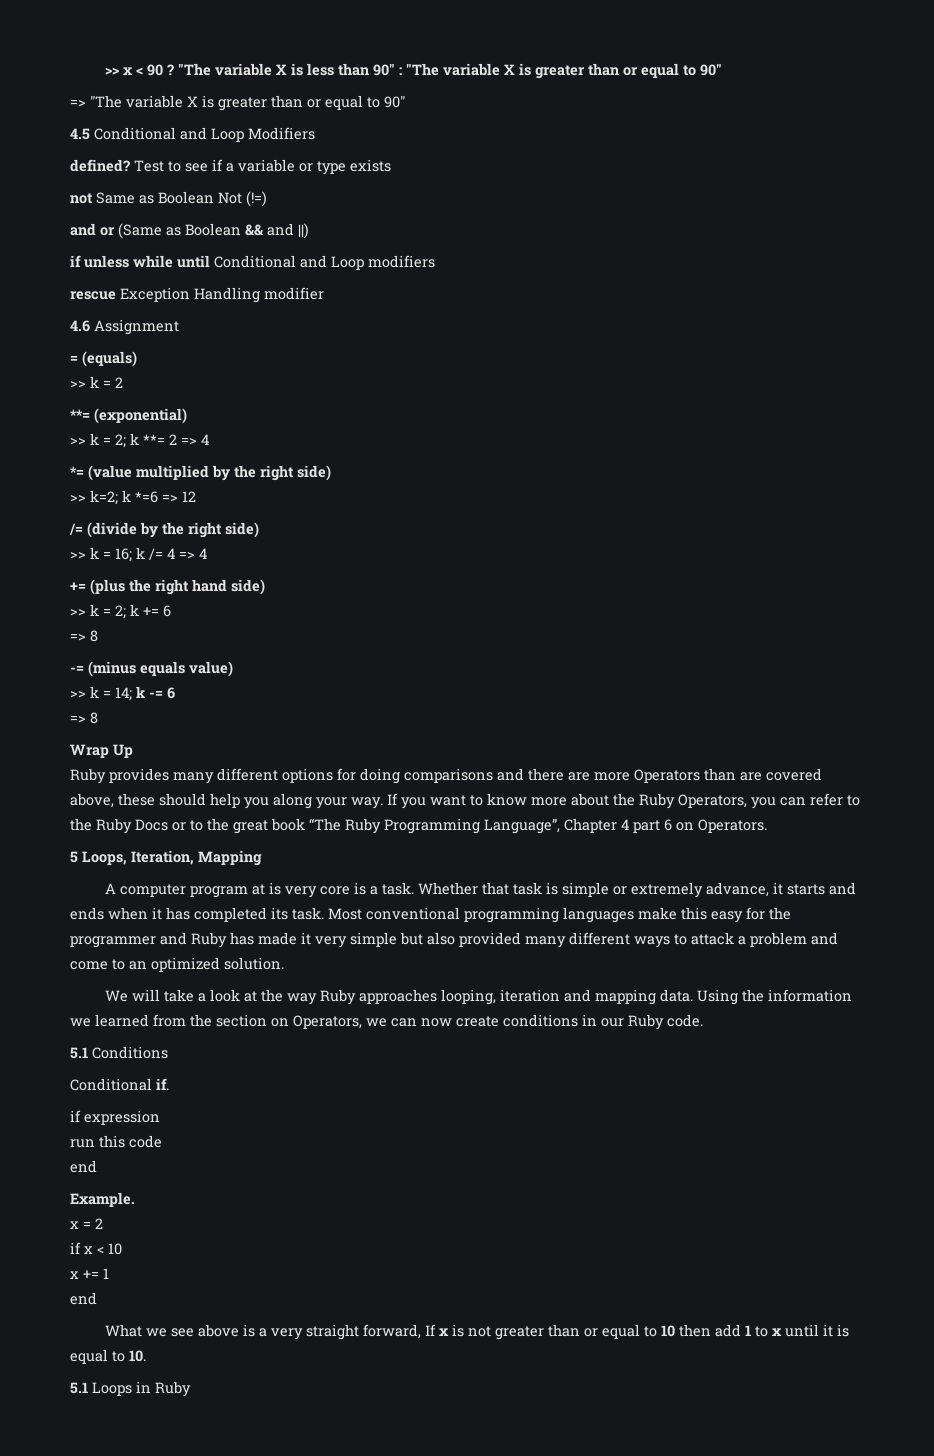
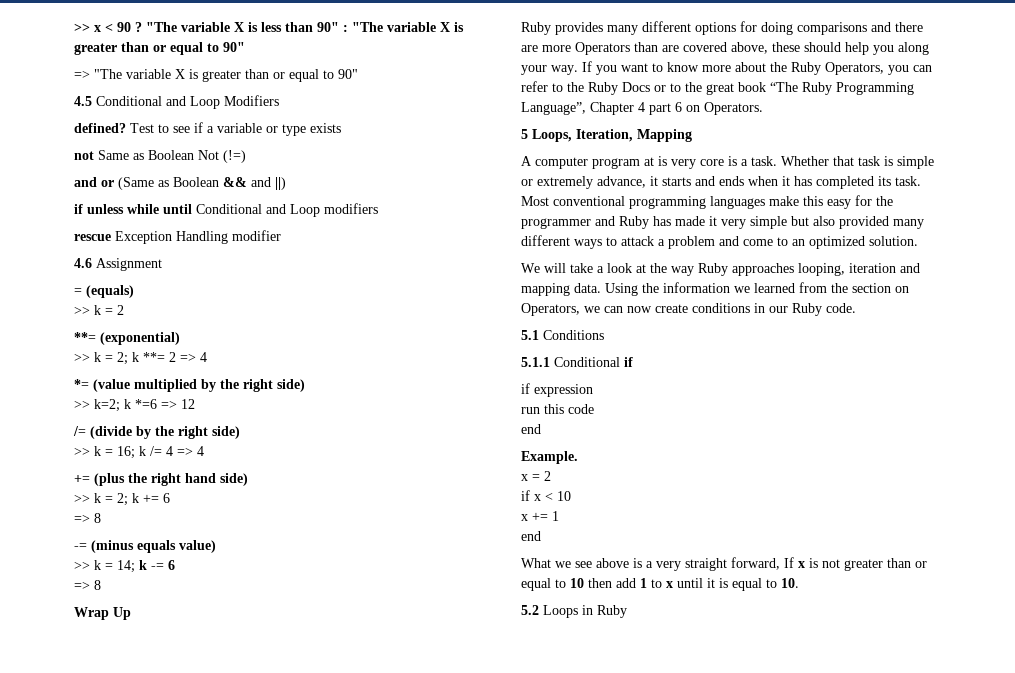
- Conditional if.
+ 5.1.1 Conditional if
- 5.1 Loops in Ruby
+ 5.2 Loops in Ruby

